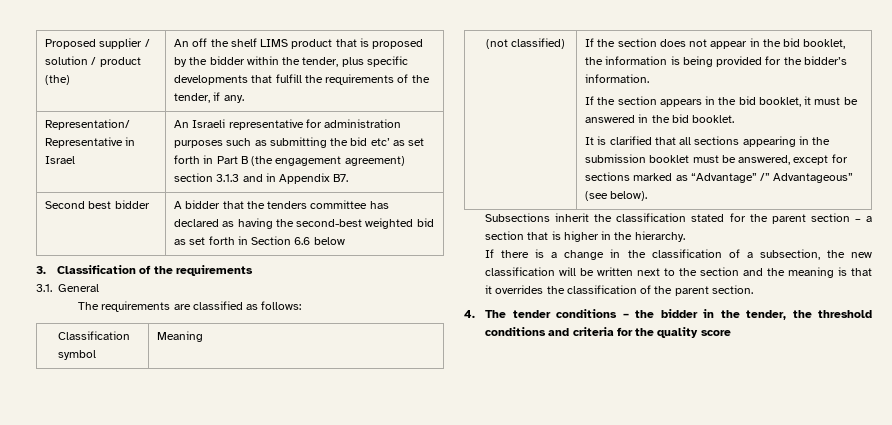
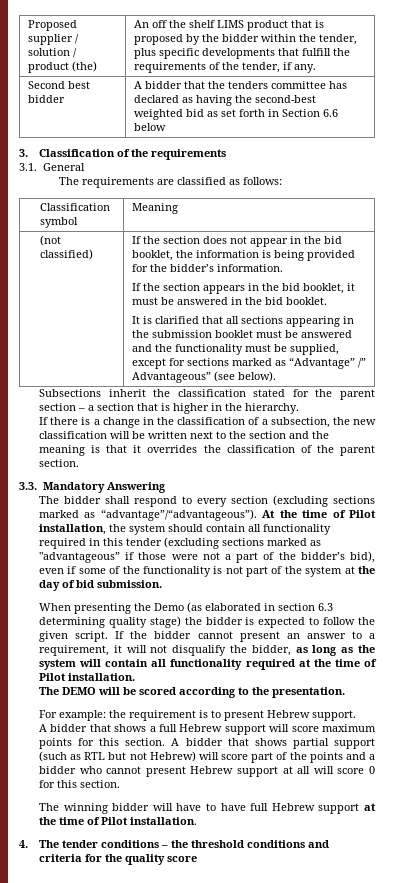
- Representation/ Representative in Israel | An Israeli representative for administration purposes such as submitting the bid etc’ as set forth in Part B (the engagement agreement) section 3.1.3 and in Appendix B7.
- It is clarified that all sections appearing in the submission booklet must be answered, except for sections marked as “Advantage” /” Advantageous” (see below).
+ It is clarified that all sections appearing in the submission booklet must be answered and the functionality must be supplied, except for sections marked as “Advantage” /” Advantageous” (see below).
+ 3.3. Mandatory Answering
+ The bidder shall respond to every section (excluding sections marked as “advantage”/“advantageous”). At the time of Pilot installation, the system should contain all functionality required in this tender (excluding sections marked as "advantageous” if those were not a part of the bidder’s bid), even if some of the functionality is not part of the system at the day of bid submission.
+ When presenting the Demo (as elaborated in section 6.3 determining quality stage) the bidder is expected to follow the given script. If the bidder cannot present an answer to a requirement, it will not disqualify the bidder, as long as the system will contain all functionality required at the time of Pilot installation.
+ The DEMO will be scored according to the presentation.
+ For example: the requirement is to present Hebrew support.
+ A bidder that shows a full Hebrew support will score maximum points for this section. A bidder that shows partial support (such as RTL but not Hebrew) will score part of the points and a bidder who cannot present Hebrew support at all will score 0 for this section.
+ The winning bidder will have to have full Hebrew support at the time of Pilot installation.
- 4. The tender conditions – the bidder in the tender, the threshold conditions and criteria for the quality score
+ 4. The tender conditions – the threshold conditions and criteria for the quality score

